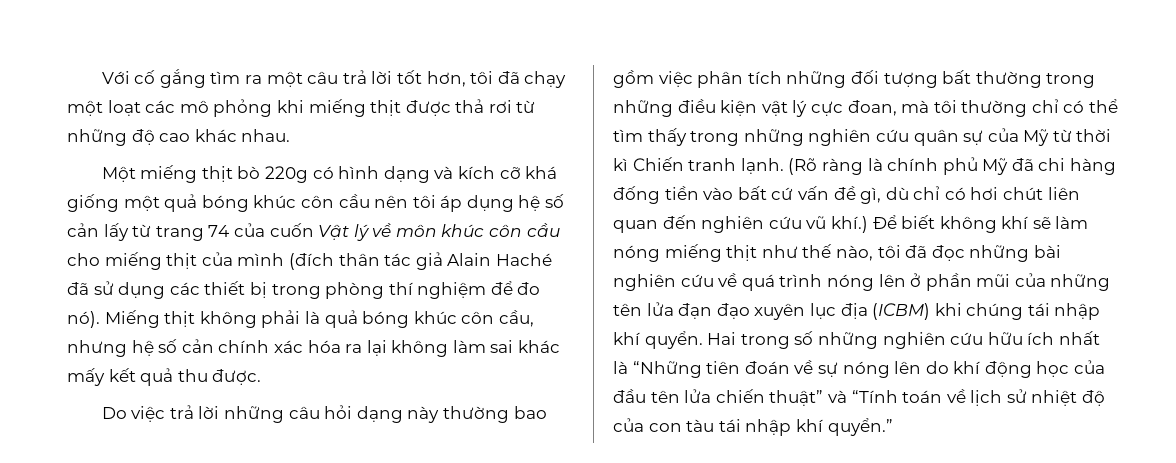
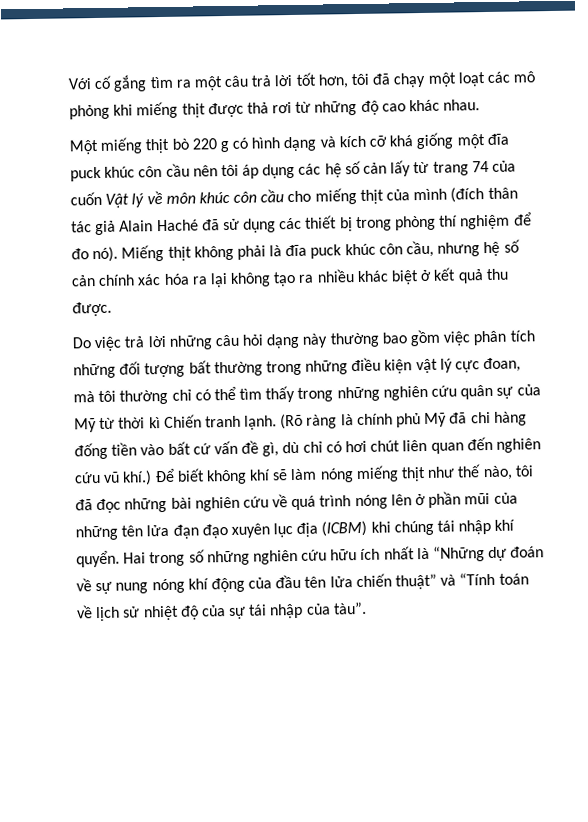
- Một miếng thịt bò 220g có hình dạng và kích cỡ khá giống một quả bóng khúc côn cầu nên tôi áp dụng hệ số cản lấy từ trang 74 của cuốn Vật lý về môn khúc côn cầu cho miếng thịt của mình (đích thân tác giả Alain Haché đã sử dụng các thiết bị trong phòng thí nghiệm để đo nó).
+ Một miếng thịt bò 220 g có hình dạng và kích cỡ khá giống một đĩa puck khúc côn cầu nên tôi áp dụng các hệ số cản lấy từ trang 74 của cuốn Vật lý về môn khúc côn cầu cho miếng thịt của mình (đích thân tác giả Alain Haché đã sử dụng các thiết bị trong phòng thí nghiệm để đo nó).
- Miếng thịt không phải là quả bóng khúc côn cầu, nhưng hệ số cản chính xác hóa ra lại không làm sai khác mấy kết quả thu được.
+ Miếng thịt không phải là đĩa puck khúc côn cầu, nhưng hệ số cản chính xác hóa ra lại không tạo ra nhiều khác biệt ở kết quả thu được.
- Hai trong số những nghiên cứu hữu ích nhất là “Những tiên đoán về sự nóng lên do khí động học của đầu tên lửa chiến thuật” và “Tính toán về lịch sử nhiệt độ của con tàu tái nhập khí quyển.”
+ Hai trong số những nghiên cứu hữu ích nhất là “Những dự đoán về sự nung nóng khí động của đầu tên lửa chiến thuật” và “Tính toán về lịch sử nhiệt độ của sự tái nhập của tàu”.

